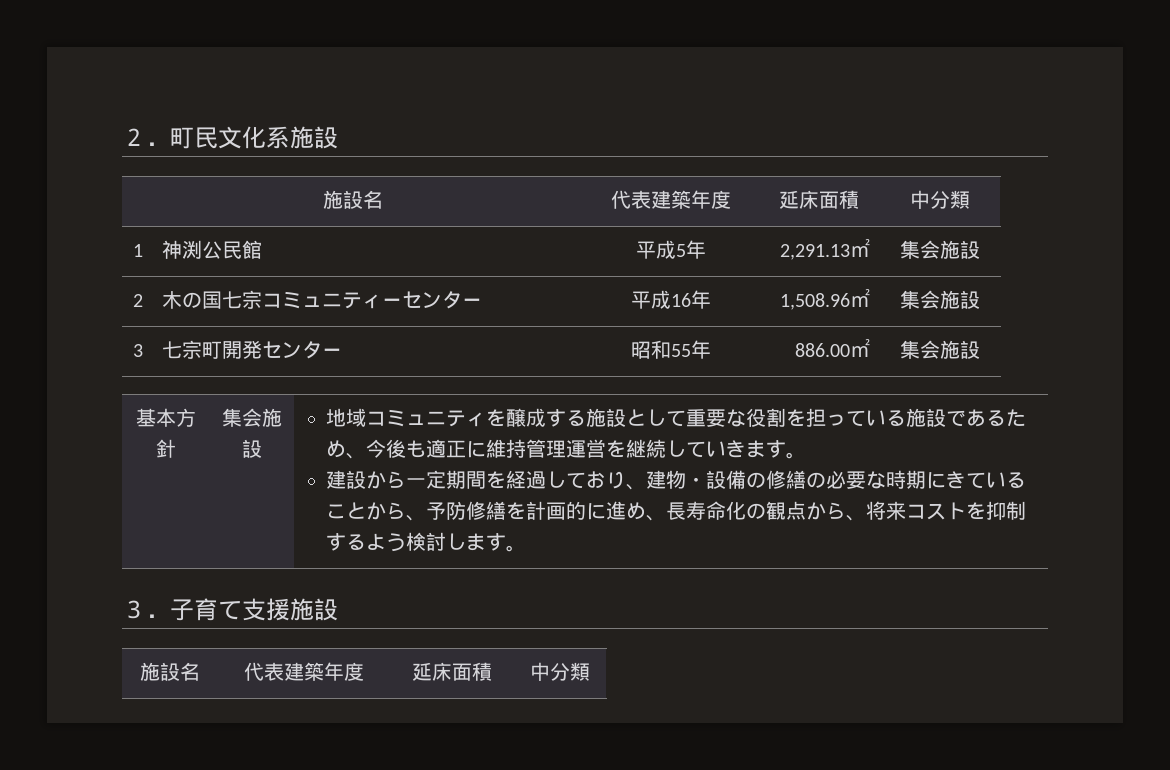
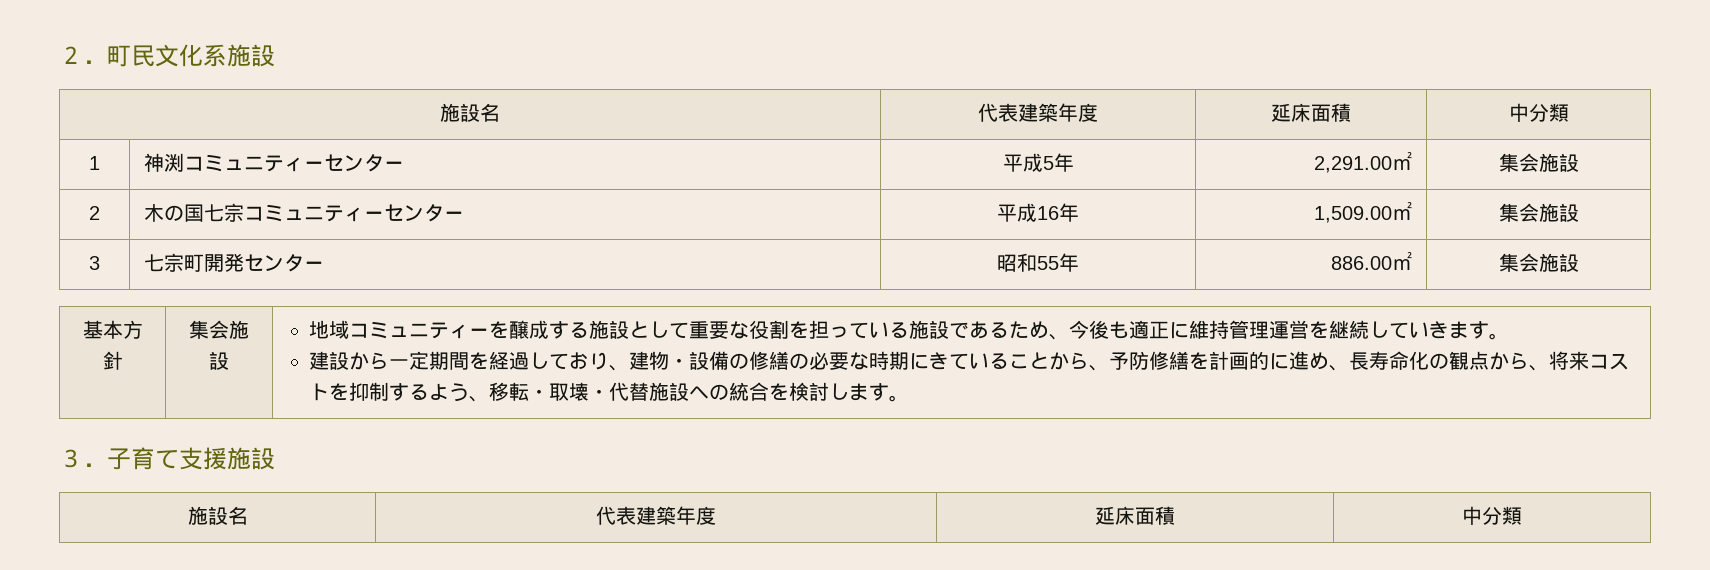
- 1 | 神渕公民館 | 平成5年 | 2,291.13㎡ | 集会施設
+ 1 | 神渕コミュニティーセンター | 平成5年 | 2,291.00㎡ | 集会施設
- 2 | 木の国七宗コミュニティーセンター | 平成16年 | 1,508.96㎡ | 集会施設
+ 2 | 木の国七宗コミュニティーセンター | 平成16年 | 1,509.00㎡ | 集会施設
- 地域コミュニティを醸成する施設として重要な役割を担っている施設であるため、今後も適正に維持管理運営を継続していきます。
+ 地域コミュニティーを醸成する施設として重要な役割を担っている施設であるため、今後も適正に維持管理運営を継続していきます。
- 建設から一定期間を経過しており、建物・設備の修繕の必要な時期にきていることから、予防修繕を計画的に進め、長寿命化の観点から、将来コストを抑制するよう検討します。
+ 建設から一定期間を経過しており、建物・設備の修繕の必要な時期にきていることから、予防修繕を計画的に進め、長寿命化の観点から、将来コストを抑制するよう、移転・取壊・代替施設への統合を検討します。

